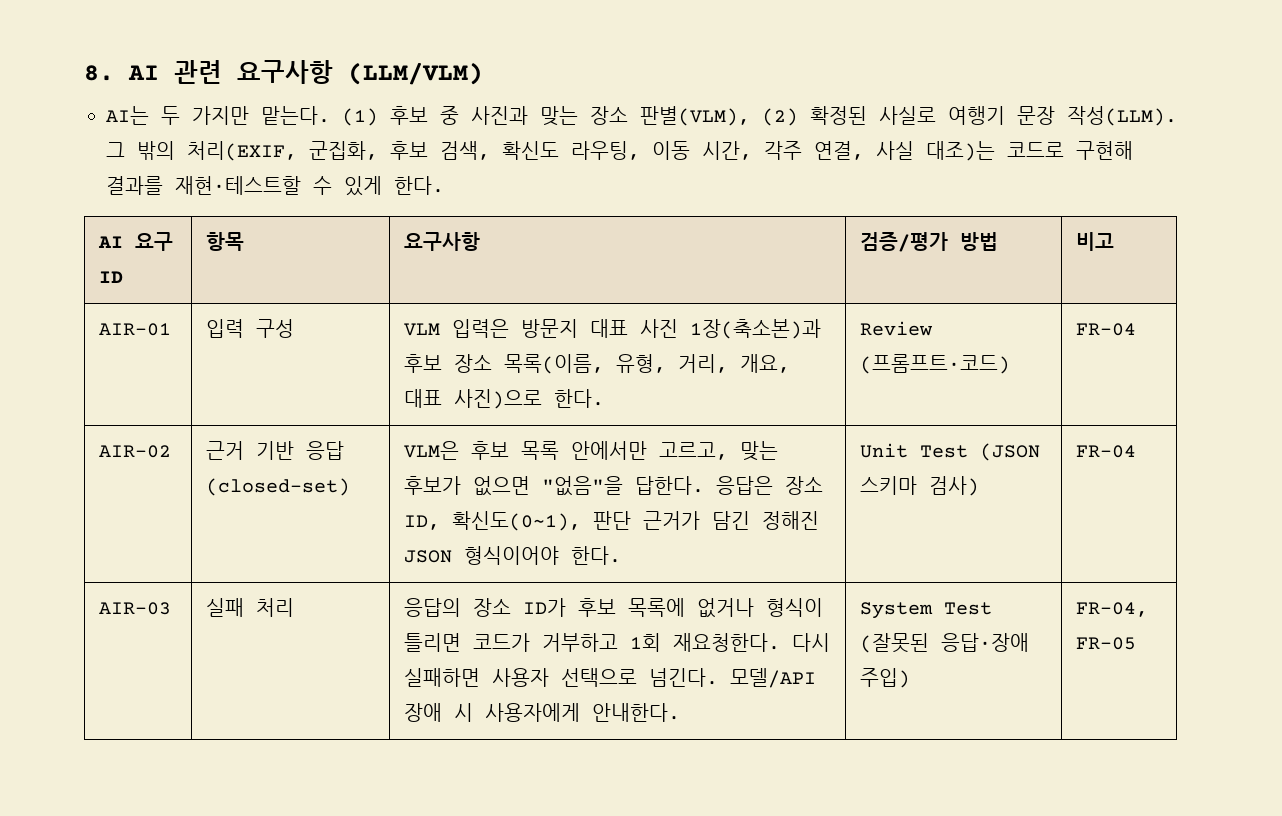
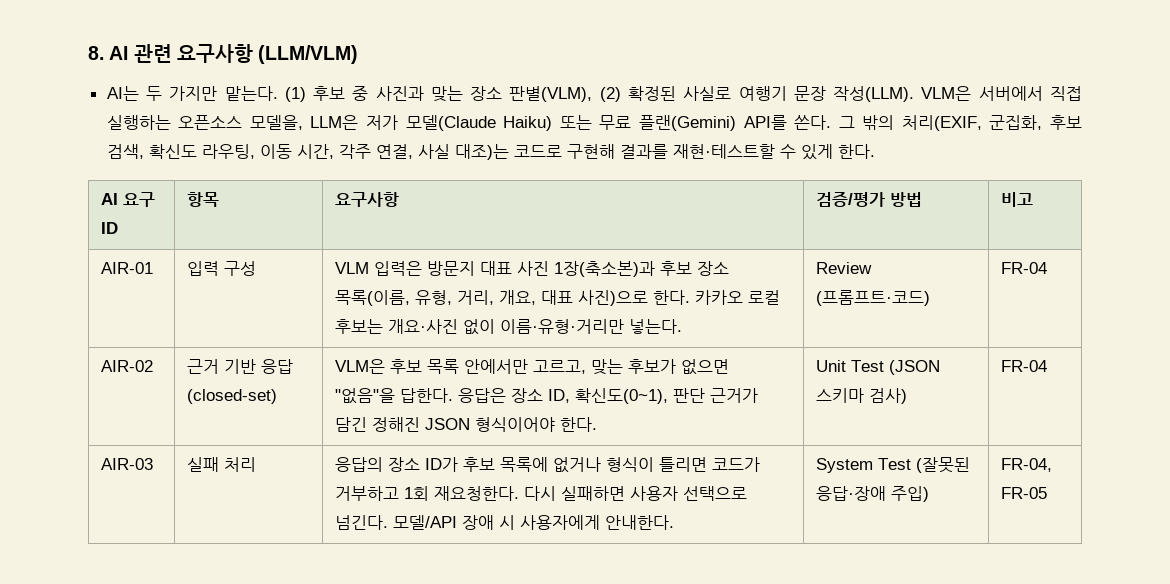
+ VLM은 서버에서 직접 실행하는 오픈소스 모델을, LLM은 저가 모델(Claude Haiku) 또는 무료 플랜(Gemini) API를 쓴다.
- AIR-01 | 입력 구성 | VLM 입력은 방문지 대표 사진 1장(축소본)과 후보 장소 목록(이름, 유형, 거리, 개요, 대표 사진)으로 한다. | Review (프롬프트·코드) | FR-04
+ AIR-01 | 입력 구성 | VLM 입력은 방문지 대표 사진 1장(축소본)과 후보 장소 목록(이름, 유형, 거리, 개요, 대표 사진)으로 한다. 카카오 로컬 후보는 개요·사진 없이 이름·유형·거리만 넣는다. | Review (프롬프트·코드) | FR-04

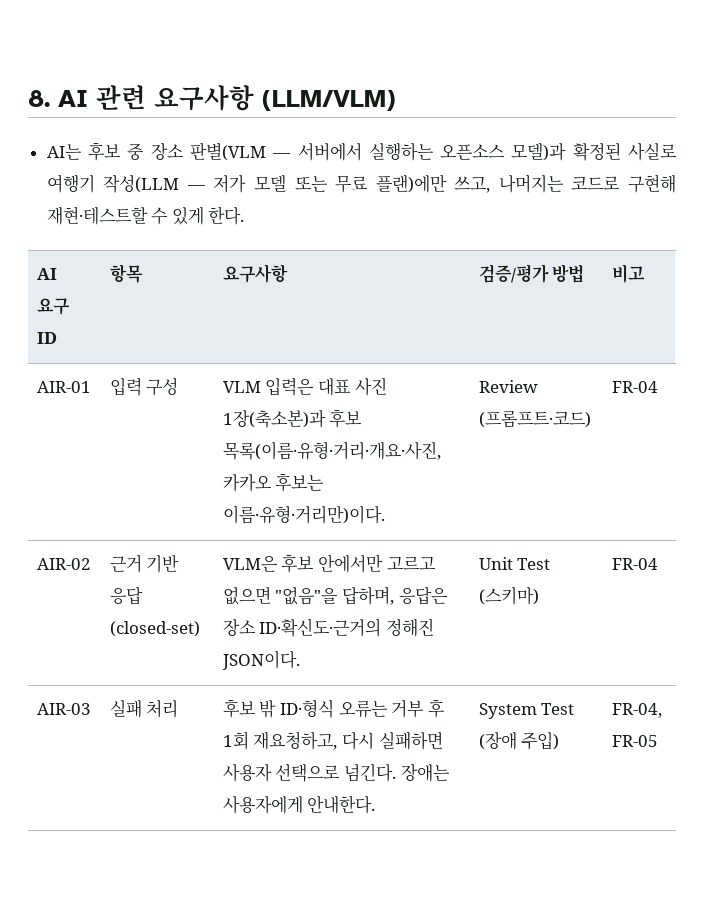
- AI는 두 가지만 맡는다. (1) 후보 중 사진과 맞는 장소 판별(VLM), (2) 확정된 사실로 여행기 문장 작성(LLM). VLM은 서버에서 직접 실행하는 오픈소스 모델을, LLM은 저가 모델(Claude Haiku) 또는 무료 플랜(Gemini) API를 쓴다. 그 밖의 처리(EXIF, 군집화, 후보 검색, 확신도 라우팅, 이동 시간, 각주 연결, 사실 대조)는 코드로 구현해 결과를 재현·테스트할 수 있게 한다.
+ AI는 후보 중 장소 판별(VLM — 서버에서 실행하는 오픈소스 모델)과 확정된 사실로 여행기 작성(LLM — 저가 모델 또는 무료 플랜)에만 쓰고, 나머지는 코드로 구현해 재현·테스트할 수 있게 한다.
- AIR-01 | 입력 구성 | VLM 입력은 방문지 대표 사진 1장(축소본)과 후보 장소 목록(이름, 유형, 거리, 개요, 대표 사진)으로 한다. 카카오 로컬 후보는 개요·사진 없이 이름·유형·거리만 넣는다. | Review (프롬프트·코드) | FR-04
+ AIR-01 | 입력 구성 | VLM 입력은 대표 사진 1장(축소본)과 후보 목록(이름·유형·거리·개요·사진, 카카오 후보는 이름·유형·거리만)이다. | Review (프롬프트·코드) | FR-04
- AIR-02 | 근거 기반 응답 (closed-set) | VLM은 후보 목록 안에서만 고르고, 맞는 후보가 없으면 "없음"을 답한다. 응답은 장소 ID, 확신도(0~1), 판단 근거가 담긴 정해진 JSON 형식이어야 한다. | Unit Test (JSON 스키마 검사) | FR-04
+ AIR-02 | 근거 기반 응답 (closed-set) | VLM은 후보 안에서만 고르고 없으면 "없음"을 답하며, 응답은 장소 ID·확신도·근거의 정해진 JSON이다. | Unit Test (스키마) | FR-04
- AIR-03 | 실패 처리 | 응답의 장소 ID가 후보 목록에 없거나 형식이 틀리면 코드가 거부하고 1회 재요청한다. 다시 실패하면 사용자 선택으로 넘긴다. 모델/API 장애 시 사용자에게 안내한다. | System Test (잘못된 응답·장애 주입) | FR-04, FR-05
+ AIR-03 | 실패 처리 | 후보 밖 ID·형식 오류는 거부 후 1회 재요청하고, 다시 실패하면 사용자 선택으로 넘긴다. 장애는 사용자에게 안내한다. | System Test (장애 주입) | FR-04, FR-05

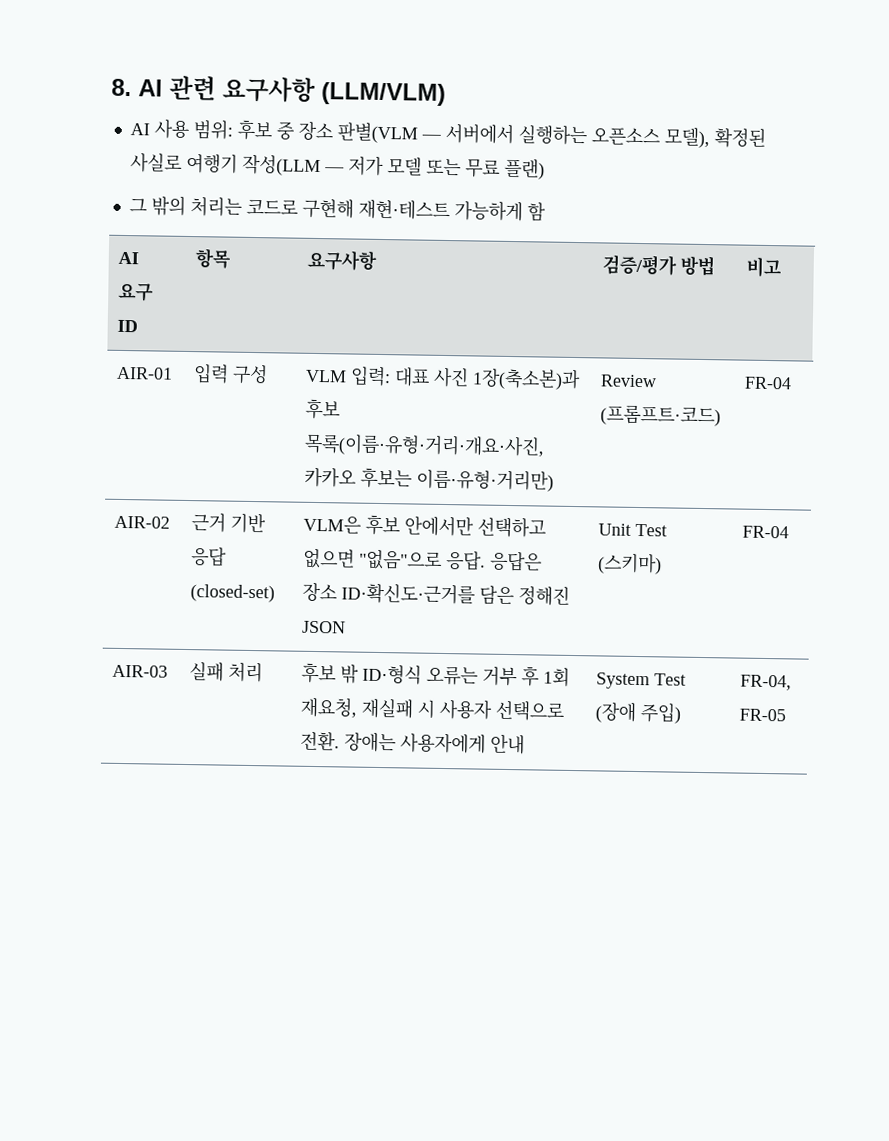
- AI는 후보 중 장소 판별(VLM — 서버에서 실행하는 오픈소스 모델)과 확정된 사실로 여행기 작성(LLM — 저가 모델 또는 무료 플랜)에만 쓰고, 나머지는 코드로 구현해 재현·테스트할 수 있게 한다.
+ AI 사용 범위: 후보 중 장소 판별(VLM — 서버에서 실행하는 오픈소스 모델), 확정된 사실로 여행기 작성(LLM — 저가 모델 또는 무료 플랜)
+ 그 밖의 처리는 코드로 구현해 재현·테스트 가능하게 함
- AIR-01 | 입력 구성 | VLM 입력은 대표 사진 1장(축소본)과 후보 목록(이름·유형·거리·개요·사진, 카카오 후보는 이름·유형·거리만)이다. | Review (프롬프트·코드) | FR-04
+ AIR-01 | 입력 구성 | VLM 입력: 대표 사진 1장(축소본)과 후보 목록(이름·유형·거리·개요·사진, 카카오 후보는 이름·유형·거리만) | Review (프롬프트·코드) | FR-04
- AIR-02 | 근거 기반 응답 (closed-set) | VLM은 후보 안에서만 고르고 없으면 "없음"을 답하며, 응답은 장소 ID·확신도·근거의 정해진 JSON이다. | Unit Test (스키마) | FR-04
+ AIR-02 | 근거 기반 응답 (closed-set) | VLM은 후보 안에서만 선택하고 없으면 "없음"으로 응답. 응답은 장소 ID·확신도·근거를 담은 정해진 JSON | Unit Test (스키마) | FR-04
- AIR-03 | 실패 처리 | 후보 밖 ID·형식 오류는 거부 후 1회 재요청하고, 다시 실패하면 사용자 선택으로 넘긴다. 장애는 사용자에게 안내한다. | System Test (장애 주입) | FR-04, FR-05
+ AIR-03 | 실패 처리 | 후보 밖 ID·형식 오류는 거부 후 1회 재요청, 재실패 시 사용자 선택으로 전환. 장애는 사용자에게 안내 | System Test (장애 주입) | FR-04, FR-05

